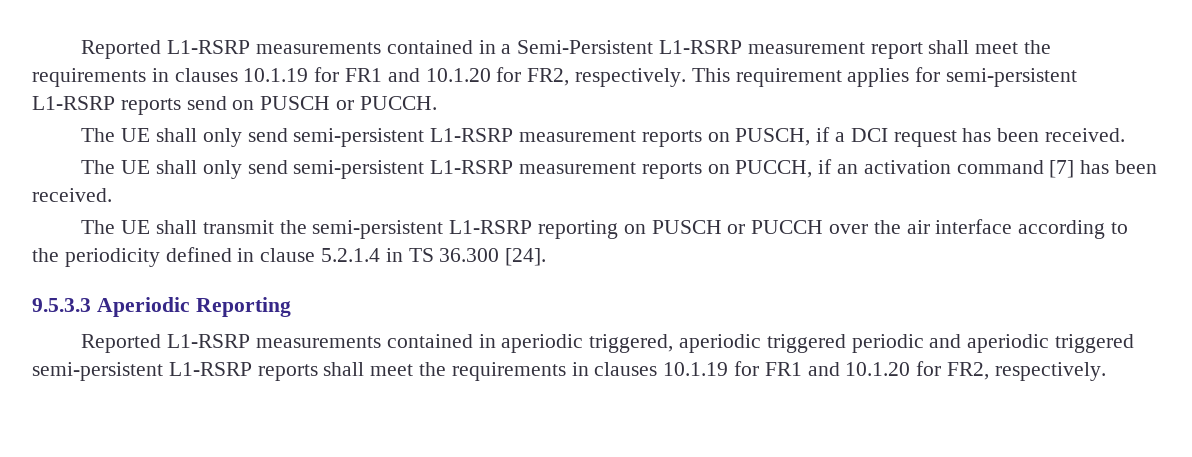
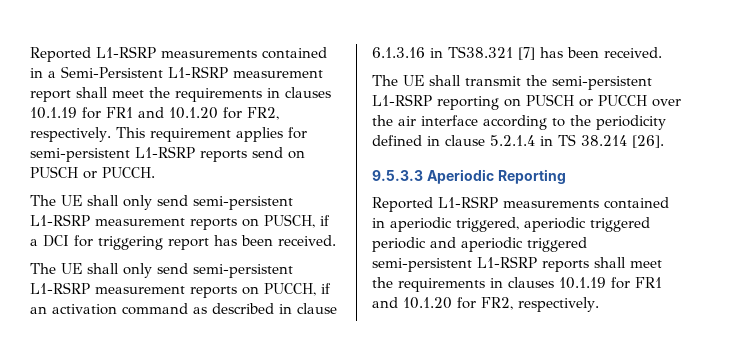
- The UE shall only send semi-persistent L1-RSRP measurement reports on PUSCH, if a DCI request has been received.
+ The UE shall only send semi-persistent L1-RSRP measurement reports on PUSCH, if a DCI for triggering report has been received.
- The UE shall only send semi-persistent L1-RSRP measurement reports on PUCCH, if an activation command [7] has been received.
+ The UE shall only send semi-persistent L1-RSRP measurement reports on PUCCH, if an activation command as described in clause 6.1.3.16 in TS38.321 [7] has been received.
- The UE shall transmit the semi-persistent L1-RSRP reporting on PUSCH or PUCCH over the air interface according to the periodicity defined in clause 5.2.1.4 in TS 36.300 [24].
+ The UE shall transmit the semi-persistent L1-RSRP reporting on PUSCH or PUCCH over the air interface according to the periodicity defined in clause 5.2.1.4 in TS 38.214 [26].

